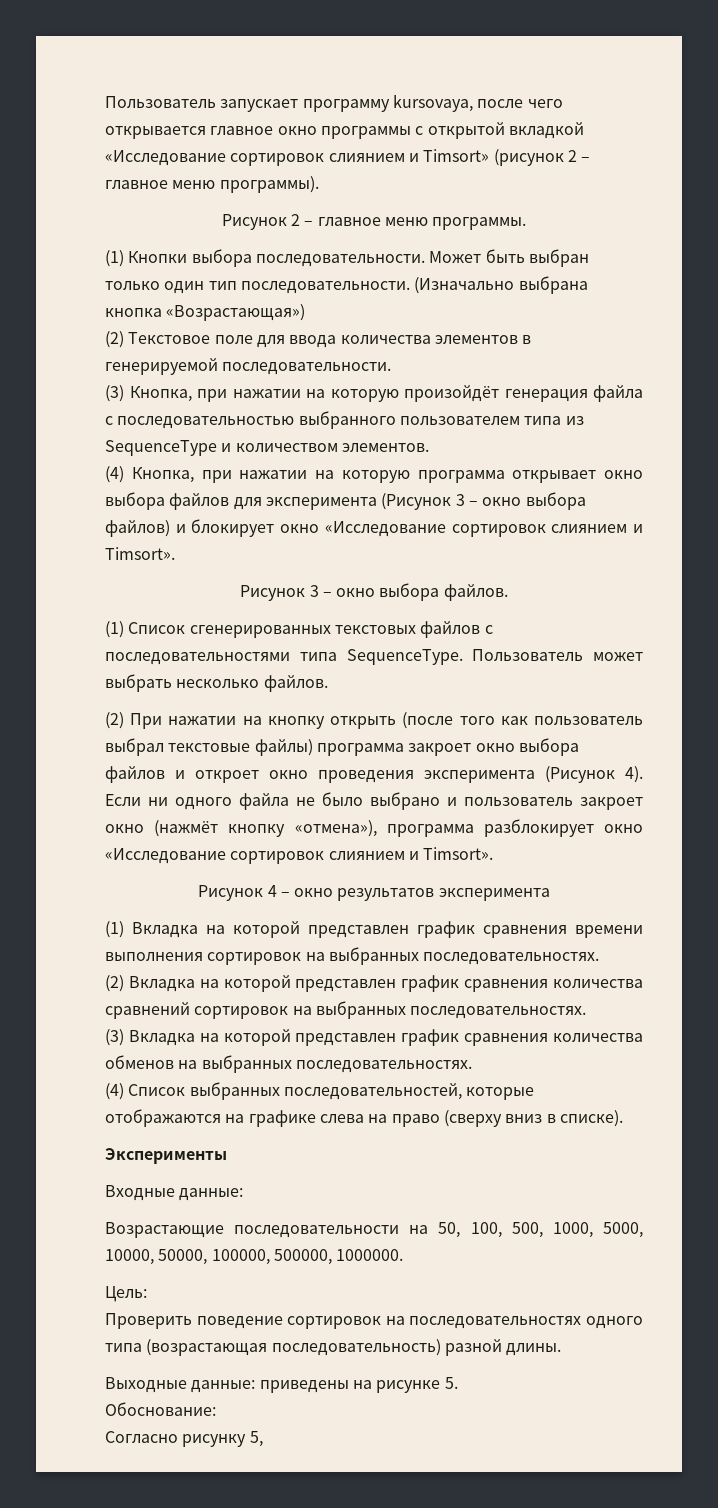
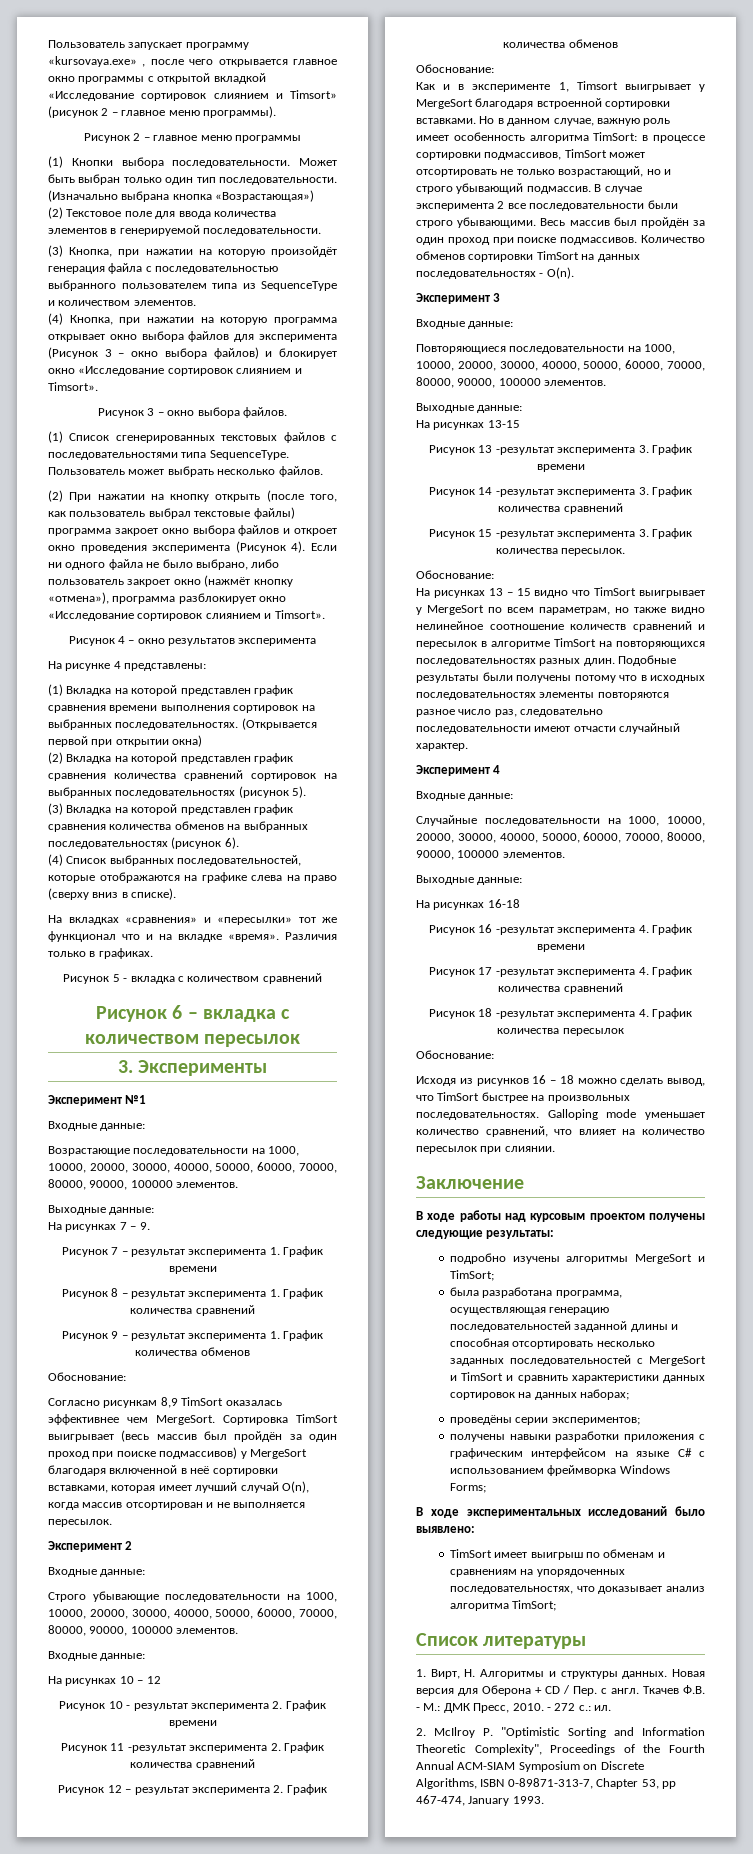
- Пользователь запускает программу kursovaya, после чего открывается главное окно программы с открытой вкладкой «Исследование сортировок слиянием и Timsort» (рисунок 2 – главное меню программы).
+ Пользователь запускает программу «kursovaya.exe» , после чего открывается главное окно программы с открытой вкладкой «Исследование сортировок слиянием и Timsort» (рисунок 2 – главное меню программы).
- Рисунок 2 – главное меню программы.
+ Рисунок 2 – главное меню программы
- (2) При нажатии на кнопку открыть (после того как пользователь выбрал текстовые файлы) программа закроет окно выбора файлов и откроет окно проведения эксперимента (Рисунок 4).
+ (2) При нажатии на кнопку открыть (после того, как пользователь выбрал текстовые файлы) программа закроет окно выбора файлов и откроет окно проведения эксперимента (Рисунок 4).
- Если ни одного файла не было выбрано и пользователь закроет окно (нажмёт кнопку «отмена»), программа разблокирует окно «Исследование сортировок слиянием и Timsort».
+ Если ни одного файла не было выбрано, либо пользователь закроет окно (нажмёт кнопку «отмена»), программа разблокирует окно «Исследование сортировок слиянием и Timsort».
+ На рисунке 4 представлены:
+ (Открывается первой при открытии окна)
- (2) Вкладка на которой представлен график сравнения количества сравнений сортировок на выбранных последовательностях.
+ (2) Вкладка на которой представлен график сравнения количества сравнений сортировок на выбранных последовательностях (рисунок 5).
- (3) Вкладка на которой представлен график сравнения количества обменов на выбранных последовательностях.
+ (3) Вкладка на которой представлен график сравнения количества обменов на выбранных последовательностях (рисунок 6).
- Эксперименты
+ На вкладках «сравнения» и «пересылки» тот же функционал что и на вкладке «время». Различия только в графиках.
+ Рисунок 5 - вкладка с количеством сравнений
+ Рисунок 6 – вкладка с количеством пересылок
+ 3. Эксперименты
+ Эксперимент №1
- Возрастающие последовательности на 50, 100, 500, 1000, 5000, 10000, 50000, 100000, 500000, 1000000.
- Цель:
- Проверить поведение сортировок на последовательностях одного типа (возрастающая последовательность) разной длины.
- Выходные данные: приведены на рисунке 5.
+ Возрастающие последовательности на 1000, 10000, 20000, 30000, 40000, 50000, 60000, 70000, 80000, 90000, 100000 элементов.
+ Выходные данные:
+ На рисунках 7 – 9.
+ Рисунок 7 – результат эксперимента 1. График времени
+ Рисунок 8 – результат эксперимента 1. График количества сравнений
+ Рисунок 9 – результат эксперимента 1. График количества обменов
  Обоснование:
- Согласно рисунку 5,
+ Согласно рисункам 8,9 TimSort оказалась эффективнее чем MergeSort. Сортировка TimSort выигрывает (весь массив был пройдён за один проход при поиске подмассивов) у MergeSort благодаря включенной в неё сортировки вставками, которая имеет лучший случай O(n), когда массив отсортирован и не выполняется пересылок.
+ Эксперимент 2
+ Входные данные:
+ Строго убывающие последовательности на 1000, 10000, 20000, 30000, 40000, 50000, 60000, 70000, 80000, 90000, 100000 элементов.
+ Входные данные:
+ На рисунках 10 – 12
+ Рисунок 10 - результат эксперимента 2. График времени
+ Рисунок 11 -результат эксперимента 2. График количества сравнений
+ Рисунок 12 – результат эксперимента 2. График количества обменов
+ Обоснование:
+ Как и в эксперименте 1, Timsort выигрывает у MergeSort благодаря встроенной сортировки вставками. Но в данном случае, важную роль имеет особенность алгоритма TimSort: в процессе сортировки подмассивов, TimSort может отсортировать не только возрастающий, но и строго убывающий подмассив. В случае эксперимента 2 все последовательности были строго убывающими. Весь массив был пройдён за один проход при поиске подмассивов. Количество обменов сортировки TimSort на данных последовательностях - O(n).
+ Эксперимент 3
+ Входные данные:
+ Повторяющиеся последовательности на 1000, 10000, 20000, 30000, 40000, 50000, 60000, 70000, 80000, 90000, 100000 элементов.
+ Выходные данные:
+ На рисунках 13-15
+ Рисунок 13 -результат эксперимента 3. График времени
+ Рисунок 14 -результат эксперимента 3. График количества сравнений
+ Рисунок 15 -результат эксперимента 3. График количества пересылок.
+ Обоснование:
+ На рисунках 13 – 15 видно что TimSort выигрывает у MergeSort по всем параметрам, но также видно нелинейное соотношение количеств сравнений и пересылок в алгоритме TimSort на повторяющихся последовательностях разных длин. Подобные результаты были получены потому что в исходных последовательностях элементы повторяются разное число раз, следовательно последовательности имеют отчасти случайный характер.
+ Эксперимент 4
+ Входные данные:
+ Случайные последовательности на 1000, 10000, 20000, 30000, 40000, 50000, 60000, 70000, 80000, 90000, 100000 элементов.
+ Выходные данные:
+ На рисунках 16-18
+ Рисунок 16 -результат эксперимента 4. График времени
+ Рисунок 17 -результат эксперимента 4. График количества сравнений
+ Рисунок 18 -результат эксперимента 4. График количества пересылок
+ Обоснование:
+ Исходя из рисунков 16 – 18 можно сделать вывод, что TimSort быстрее на произвольных последовательностях. Galloping mode уменьшает количество сравнений, что влияет на количество пересылок при слиянии.
+ Заключение
+ В ходе работы над курсовым проектом получены следующие результаты:
+ подробно изучены алгоритмы MergeSort и TimSort;
+ была разработана программа, осуществляющая генерацию последовательностей заданной длины и способная отсортировать несколько заданных последовательностей с MergeSort и TimSort и сравнить характеристики данных сортировок на данных наборах;
+ проведёны серии экспериментов;
+ получены навыки разработки приложения с графическим интерфейсом на языке C# с использованием фреймворка Windows Forms;
+ В ходе экспериментальных исследований было выявлено:
+ TimSort имеет выигрыш по обменам и сравнениям на упорядоченных последовательностях, что доказывает анализ алгоритма TimSort;
+ Список литературы
+ 1. Вирт, Н. Алгоритмы и структуры данных. Новая версия для Оберона + CD / Пер. с англ. Ткачев Ф.В. - М.: ДМК Пресс, 2010. - 272 с.: ил.
+ 2. McIlroy P. "Optimistic Sorting and Information Theoretic Complexity", Proceedings of the Fourth Annual ACM-SIAM Symposium on Discrete Algorithms, ISBN 0-89871-313-7, Chapter 53, pp 467-474, January 1993.

